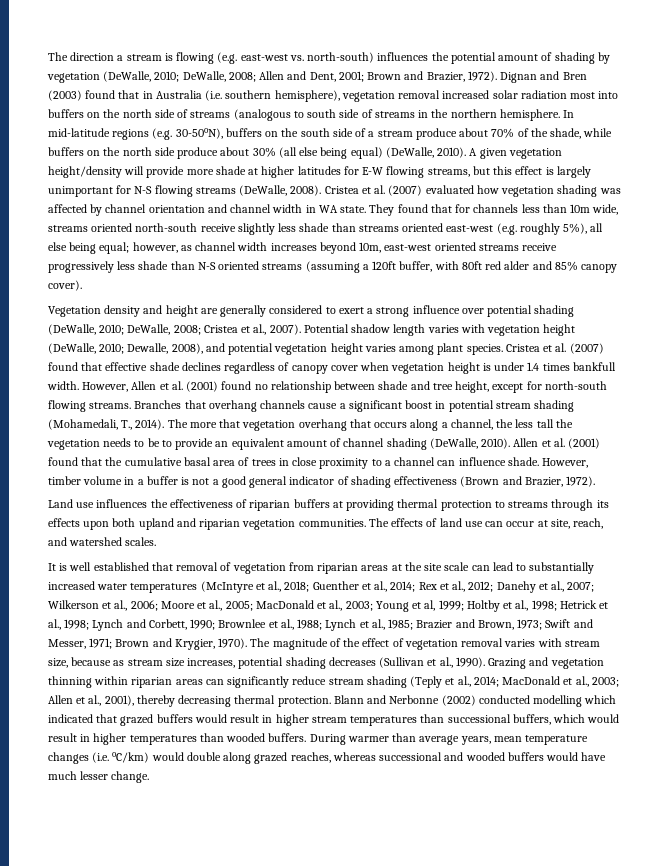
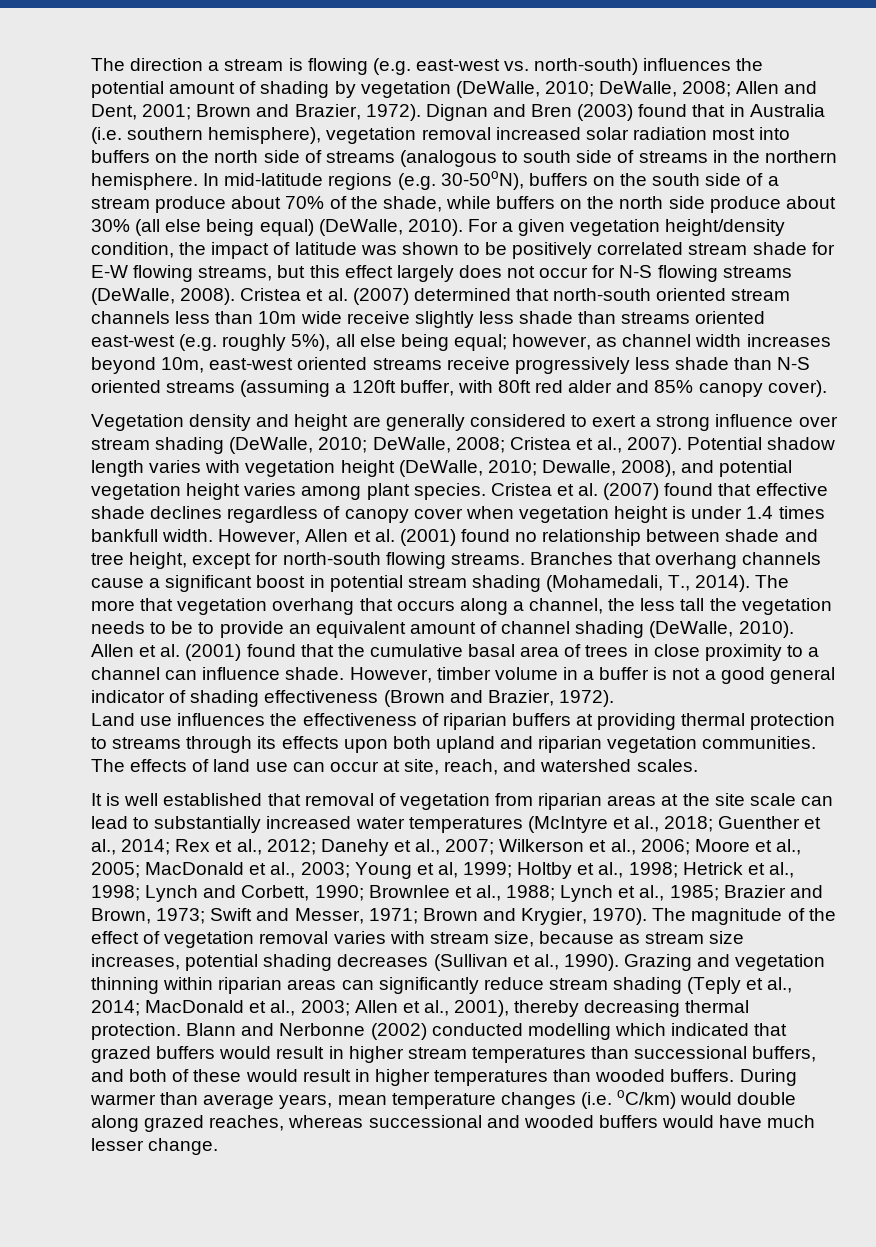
- A given vegetation height/density will provide more shade at higher latitudes for E-W flowing streams, but this effect is largely unimportant for N-S flowing streams (DeWalle, 2008).
+ For a given vegetation height/density condition, the impact of latitude was shown to be positively correlated stream shade for E-W flowing streams, but this effect largely does not occur for N-S flowing streams (DeWalle, 2008).
- Cristea et al. (2007) evaluated how vegetation shading was affected by channel orientation and channel width in WA state. They found that for channels less than 10m wide, streams oriented north-south receive slightly less shade than streams oriented east-west (e.g. roughly 5%), all else being equal; however, as channel width increases beyond 10m, east-west oriented streams receive progressively less shade than N-S oriented streams (assuming a 120ft buffer, with 80ft red alder and 85% canopy cover).
+ Cristea et al. (2007) determined that north-south oriented stream channels less than 10m wide receive slightly less shade than streams oriented east-west (e.g. roughly 5%), all else being equal; however, as channel width increases beyond 10m, east-west oriented streams receive progressively less shade than N-S oriented streams (assuming a 120ft buffer, with 80ft red alder and 85% canopy cover).
- Vegetation density and height are generally considered to exert a strong influence over potential shading (DeWalle, 2010; DeWalle, 2008; Cristea et al., 2007).
+ Vegetation density and height are generally considered to exert a strong influence over stream shading (DeWalle, 2010; DeWalle, 2008; Cristea et al., 2007).
- Blann and Nerbonne (2002) conducted modelling which indicated that grazed buffers would result in higher stream temperatures than successional buffers, which would result in higher temperatures than wooded buffers.
+ Blann and Nerbonne (2002) conducted modelling which indicated that grazed buffers would result in higher stream temperatures than successional buffers, and both of these would result in higher temperatures than wooded buffers.

